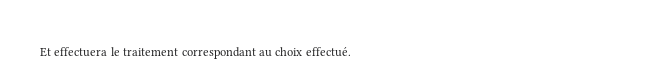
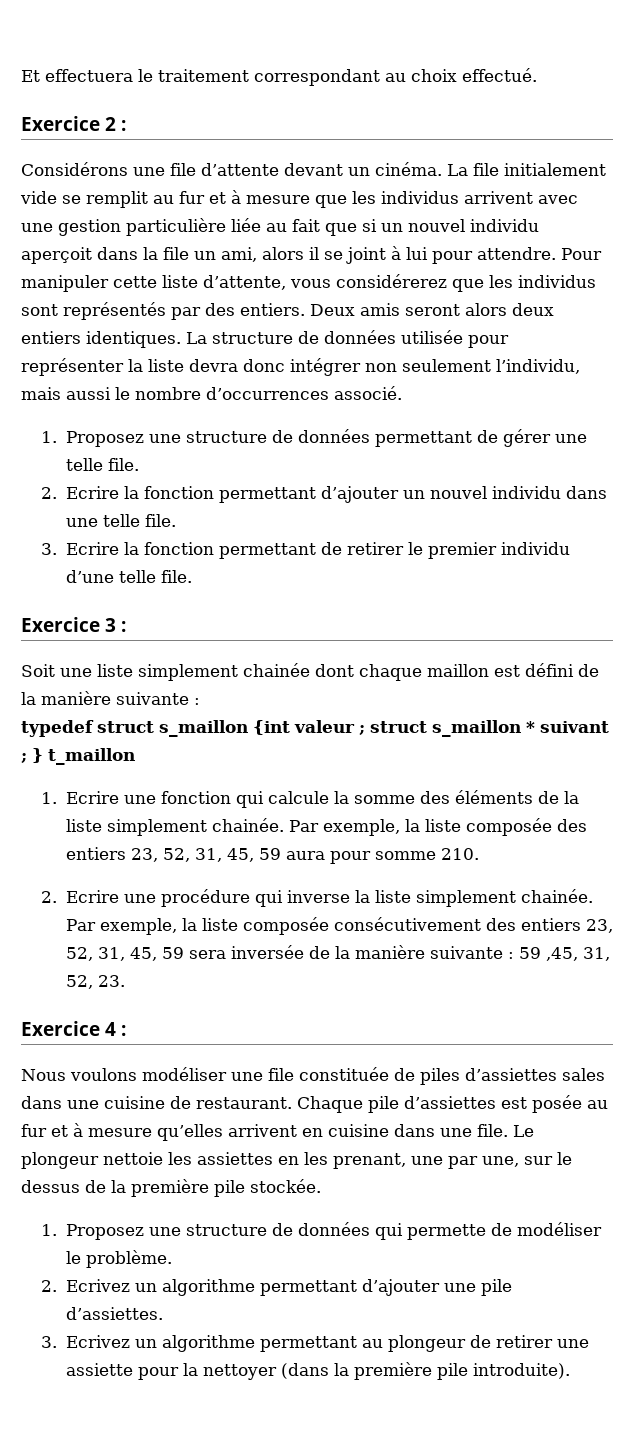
+ Exercice 2 :
+ Considérons une file d’attente devant un cinéma. La file initialement vide se remplit au fur et à mesure que les individus arrivent avec une gestion particulière liée au fait que si un nouvel individu aperçoit dans la file un ami, alors il se joint à lui pour attendre. Pour manipuler cette liste d’attente, vous considérerez que les individus sont représentés par des entiers. Deux amis seront alors deux entiers identiques. La structure de données utilisée pour représenter la liste devra donc intégrer non seulement l’individu, mais aussi le nombre d’occurrences associé.
+ 1. Proposez une structure de données permettant de gérer une telle file.
+ 2. Ecrire la fonction permettant d’ajouter un nouvel individu dans une telle file.
+ 3. Ecrire la fonction permettant de retirer le premier individu d’une telle file.
+ Exercice 3 :
+ Soit une liste simplement chainée dont chaque maillon est défini de la manière suivante :
+ typedef struct s_maillon {int valeur ; struct s_maillon * suivant ; } t_maillon
+ 1. Ecrire une fonction qui calcule la somme des éléments de la liste simplement chainée. Par exemple, la liste composée des entiers 23, 52, 31, 45, 59 aura pour somme 210.
+ 2. Ecrire une procédure qui inverse la liste simplement chainée. Par exemple, la liste composée consécutivement des entiers 23, 52, 31, 45, 59 sera inversée de la manière suivante : 59 ,45, 31, 52, 23.
+ Exercice 4 :
+ Nous voulons modéliser une file constituée de piles d’assiettes sales dans une cuisine de restaurant. Chaque pile d’assiettes est posée au fur et à mesure qu’elles arrivent en cuisine dans une file. Le plongeur nettoie les assiettes en les prenant, une par une, sur le dessus de la première pile stockée.
+ 1. Proposez une structure de données qui permette de modéliser le problème.
+ 2. Ecrivez un algorithme permettant d’ajouter une pile d’assiettes.
+ 3. Ecrivez un algorithme permettant au plongeur de retirer une assiette pour la nettoyer (dans la première pile introduite).

